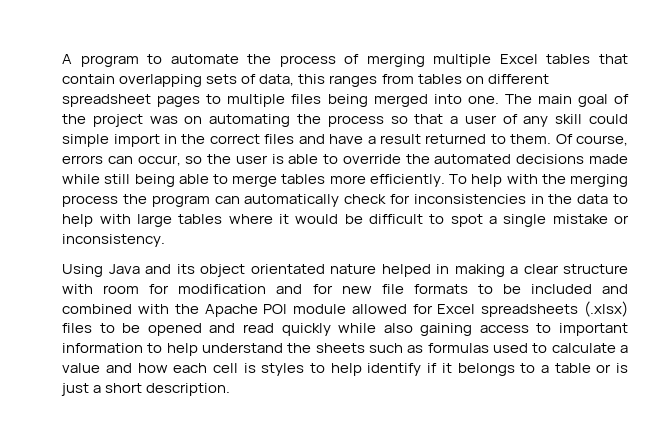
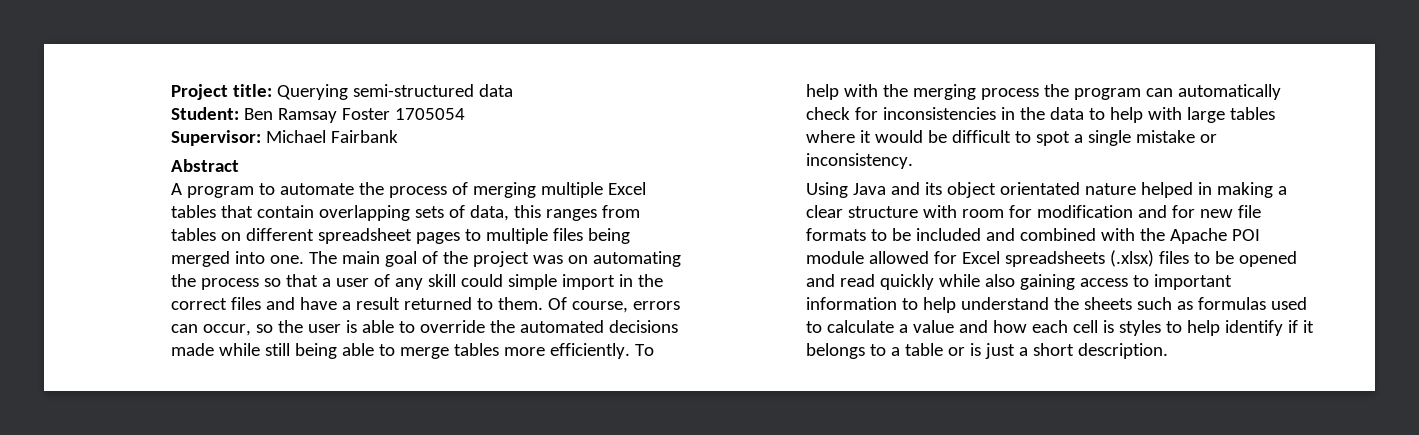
+ Project title: Querying semi-structured data
+ Student: Ben Ramsay Foster 1705054
+ Supervisor: Michael Fairbank
+ Abstract

